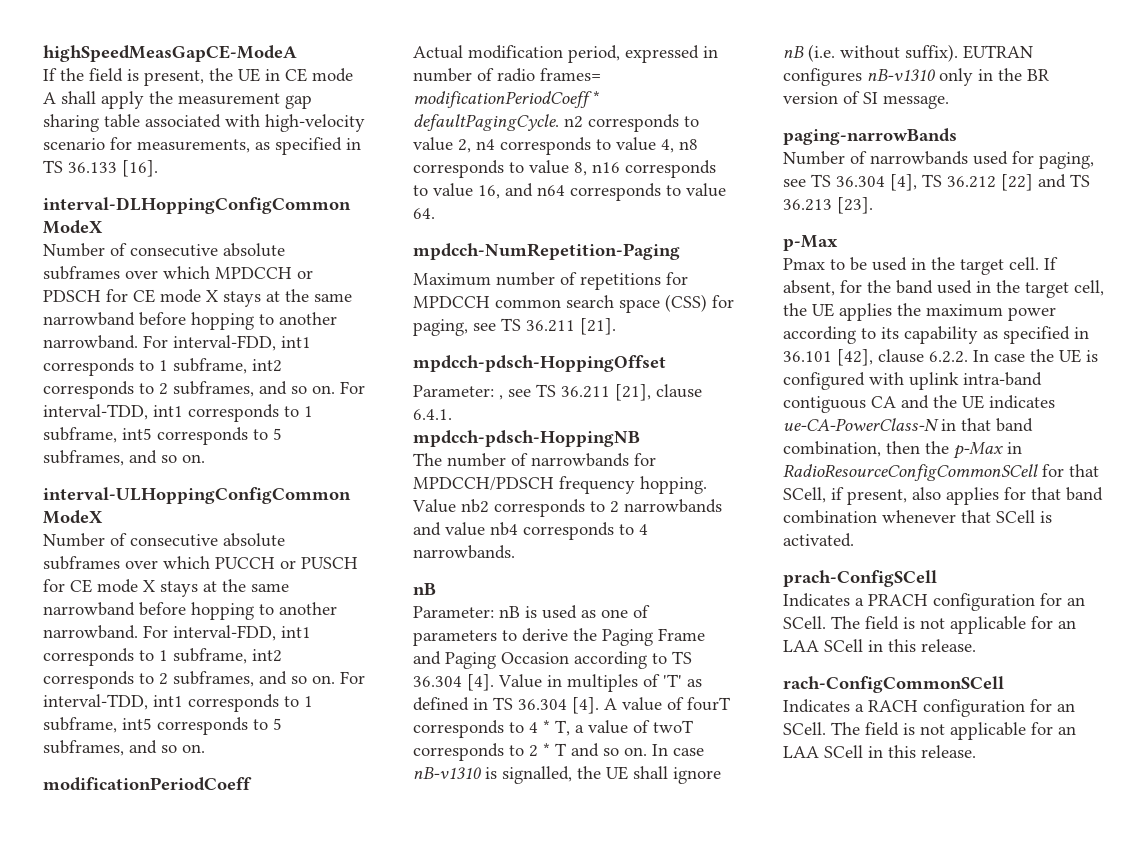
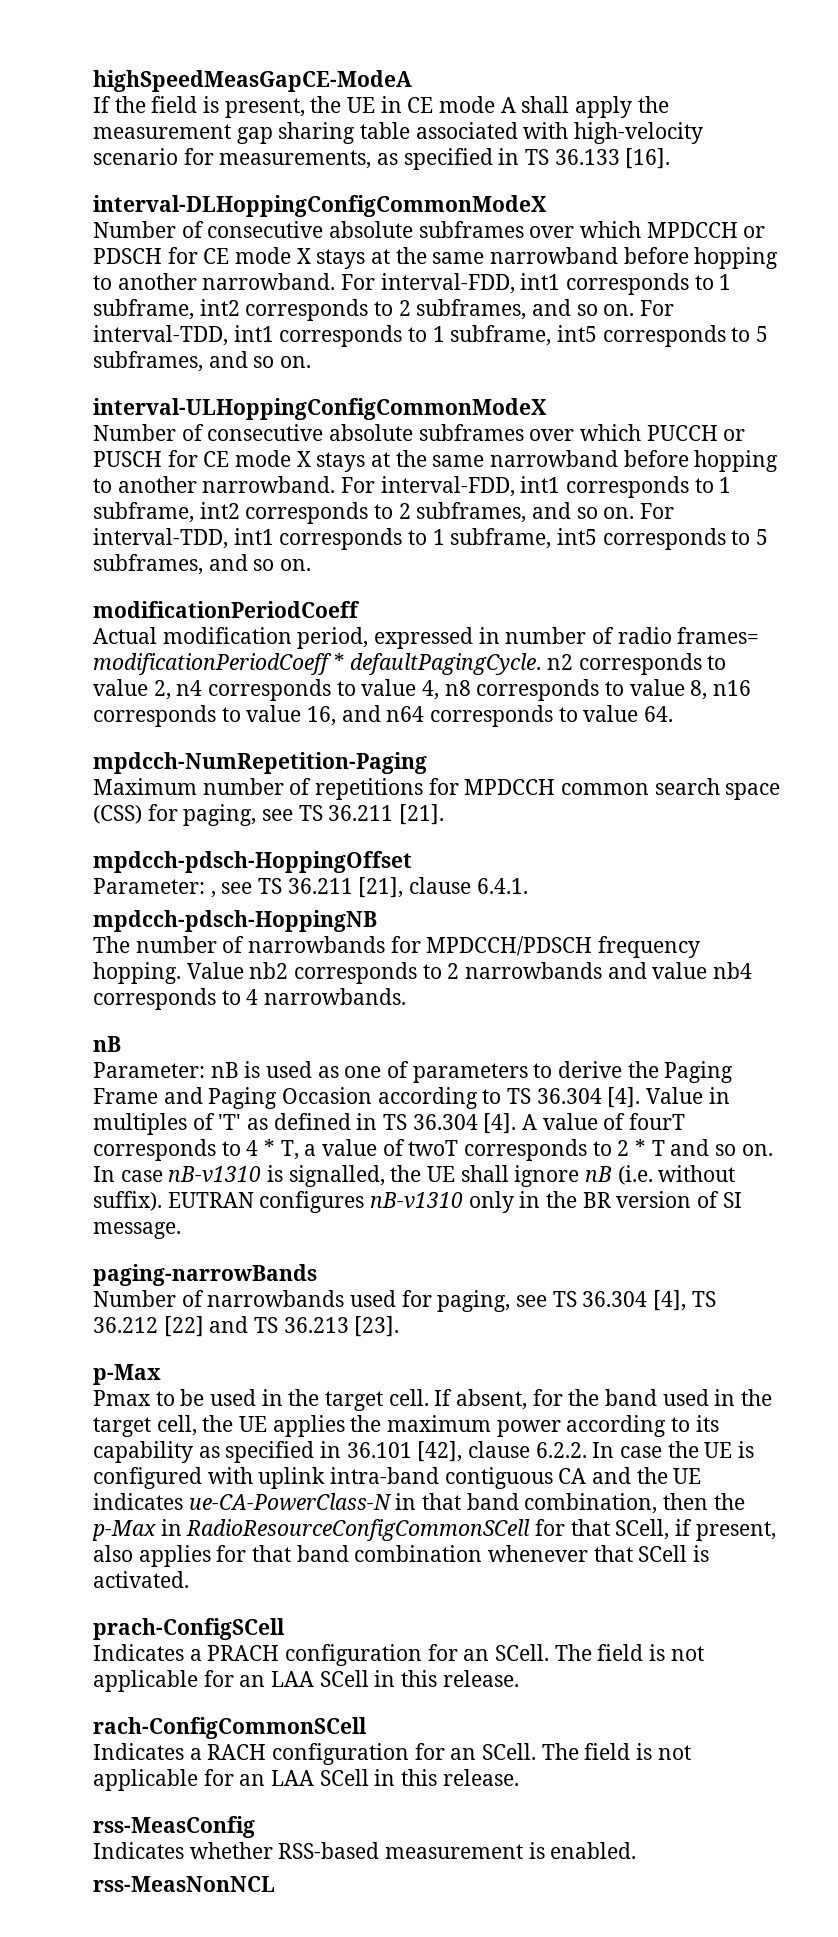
+ rss-MeasConfig
+ Indicates whether RSS-based measurement is enabled.
+ rss-MeasNonNCL

